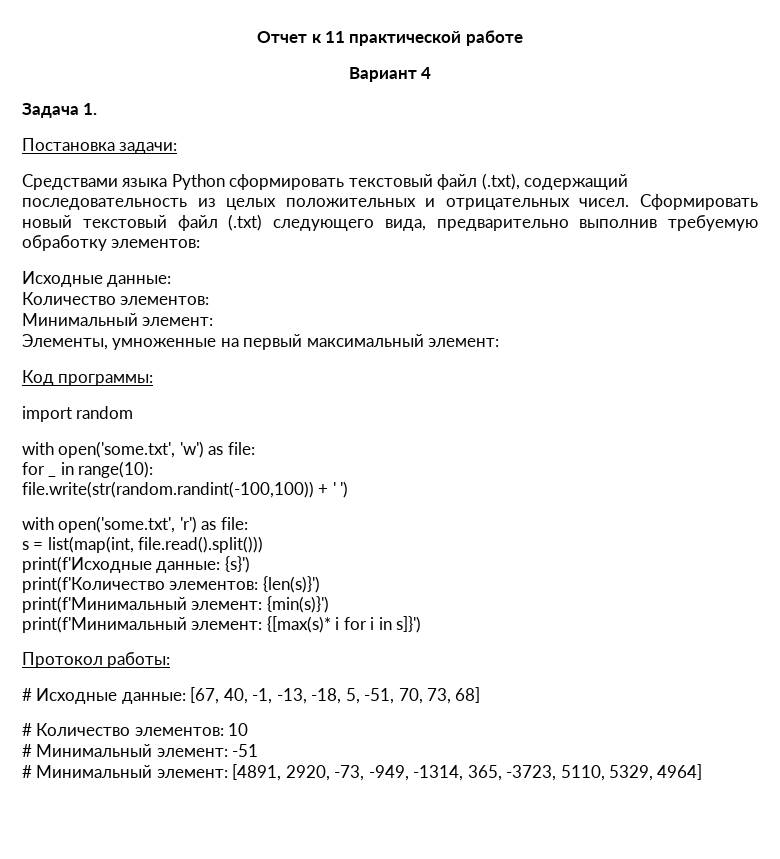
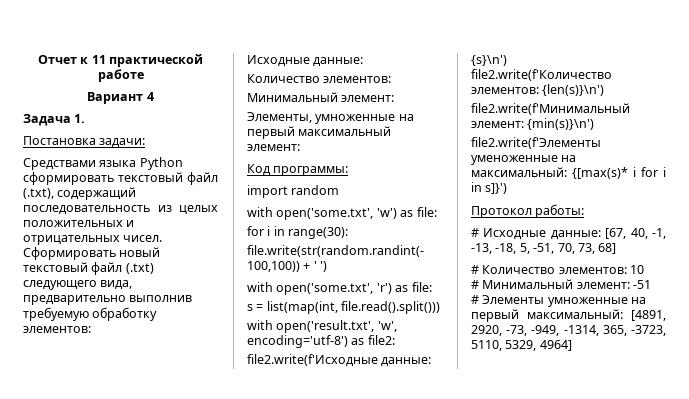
- for _ in range(10):
+ for i in range(30):
- print(f'Исходные данные: {s}')
- print(f'Количество элементов: {len(s)}')
- print(f'Минимальный элемент: {min(s)}')
- print(f'Минимальный элемент: {[max(s)* i for i in s]}')
+ with open('result.txt', 'w', encoding='utf-8') as file2:
+ file2.write(f'Исходные данные: {s}\n')
+ file2.write(f'Количество элементов: {len(s)}\n')
+ file2.write(f'Минимальный элемент: {min(s)}\n')
+ file2.write(f'Элементы уменоженные на максимальный: {[max(s)* i for i in s]}')
- # Минимальный элемент: [4891, 2920, -73, -949, -1314, 365, -3723, 5110, 5329, 4964]
+ # Элементы умноженные на первый максимальный: [4891, 2920, -73, -949, -1314, 365, -3723, 5110, 5329, 4964]

